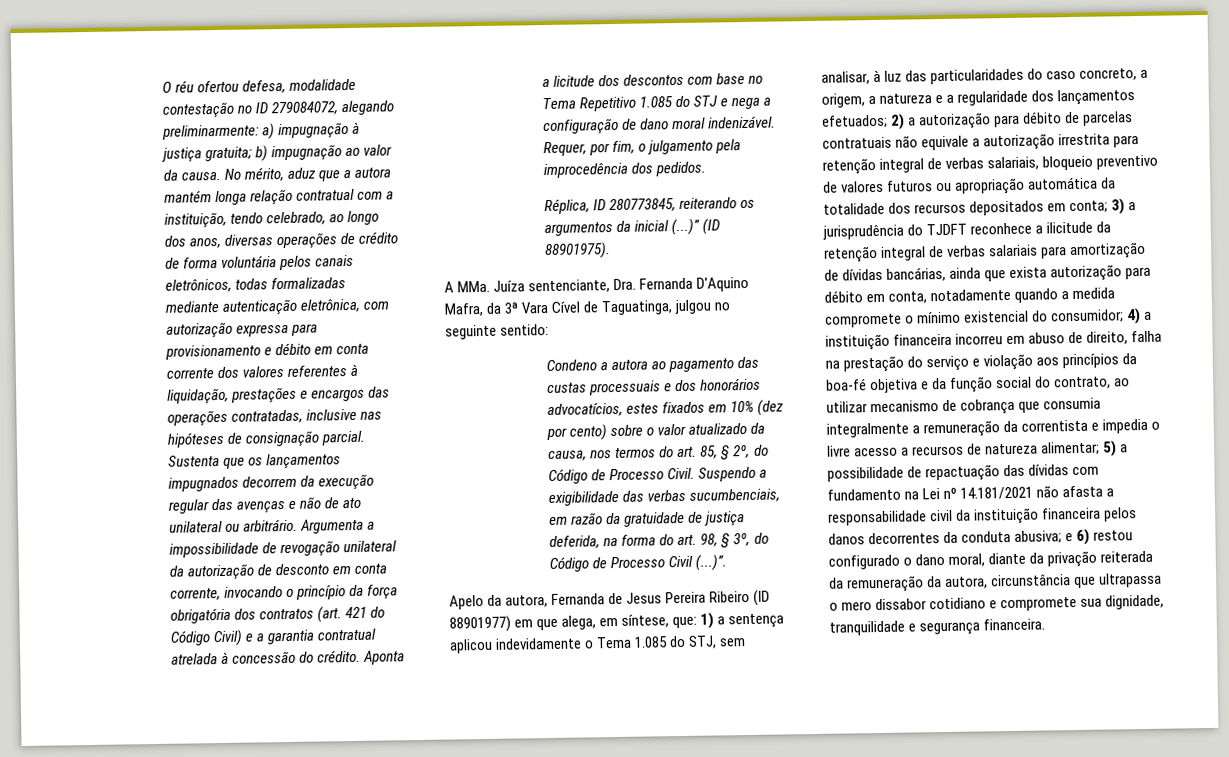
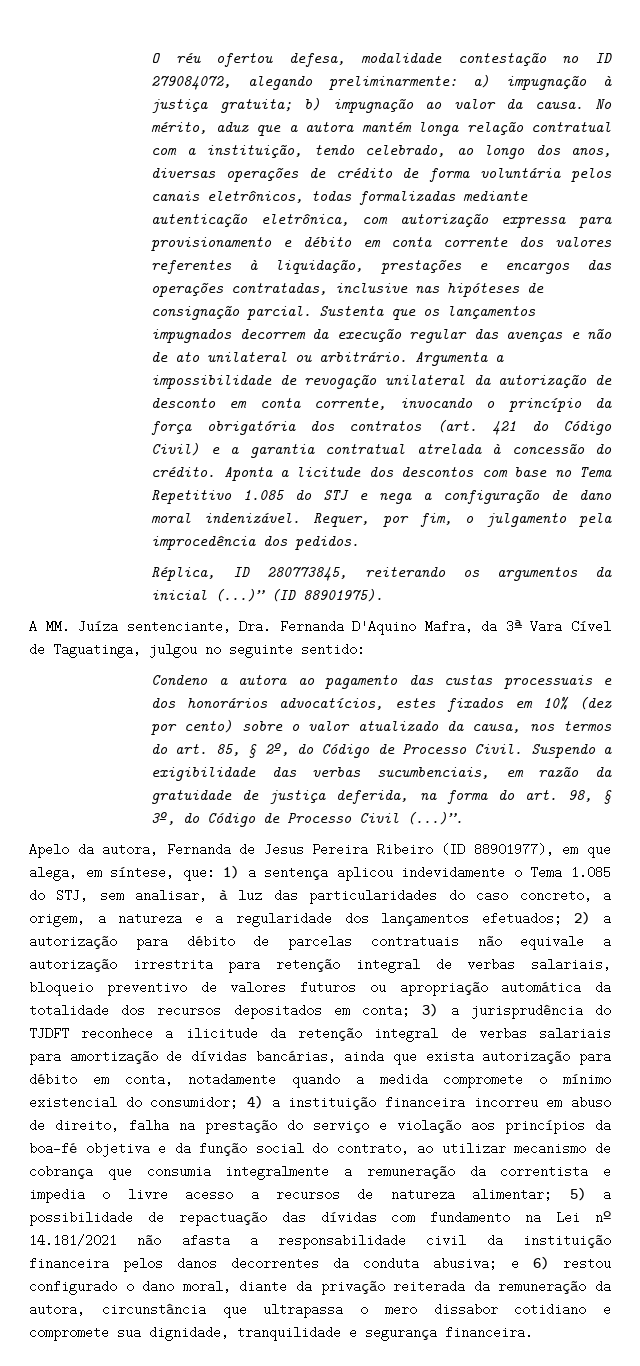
- A MMa. Juíza sentenciante, Dra. Fernanda D'Aquino Mafra, da 3ª Vara Cível de Taguatinga, julgou no seguinte sentido:
+ A MM. Juíza sentenciante, Dra. Fernanda D'Aquino Mafra, da 3ª Vara Cível de Taguatinga, julgou no seguinte sentido:
- Apelo da autora, Fernanda de Jesus Pereira Ribeiro (ID 88901977) em que alega, em síntese, que:
+ Apelo da autora, Fernanda de Jesus Pereira Ribeiro (ID 88901977), em que alega, em síntese, que:

